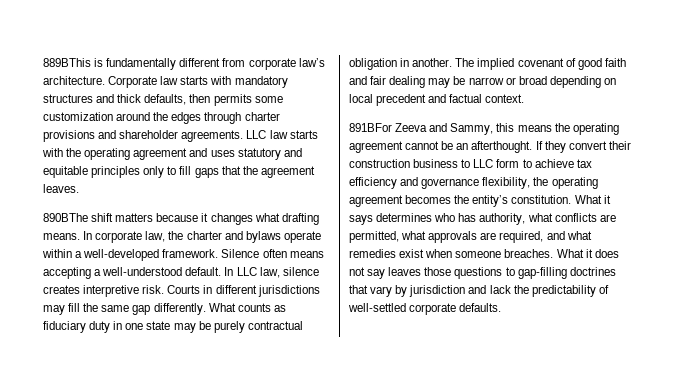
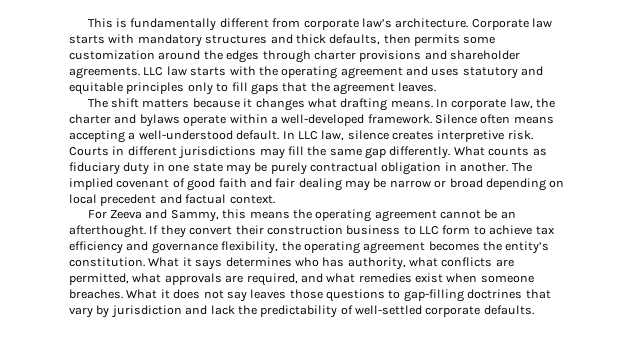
- 889BThis is fundamentally different from corporate law’s architecture.
+ This is fundamentally different from corporate law’s architecture.
- 890BThe shift matters because it changes what drafting means.
+ The shift matters because it changes what drafting means.
- 891BFor Zeeva and Sammy, this means the operating agreement cannot be an afterthought.
+ For Zeeva and Sammy, this means the operating agreement cannot be an afterthought.

